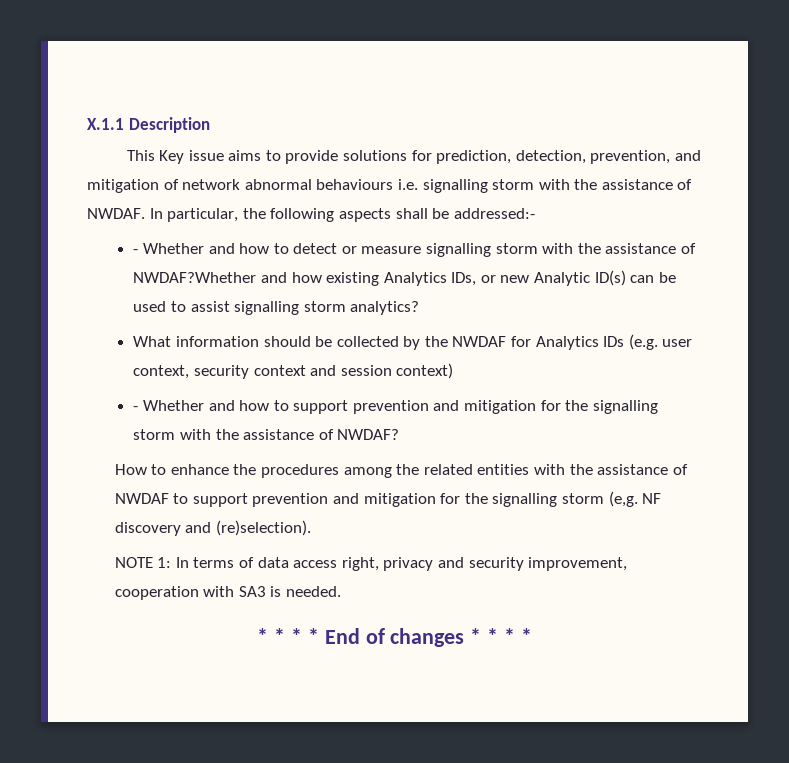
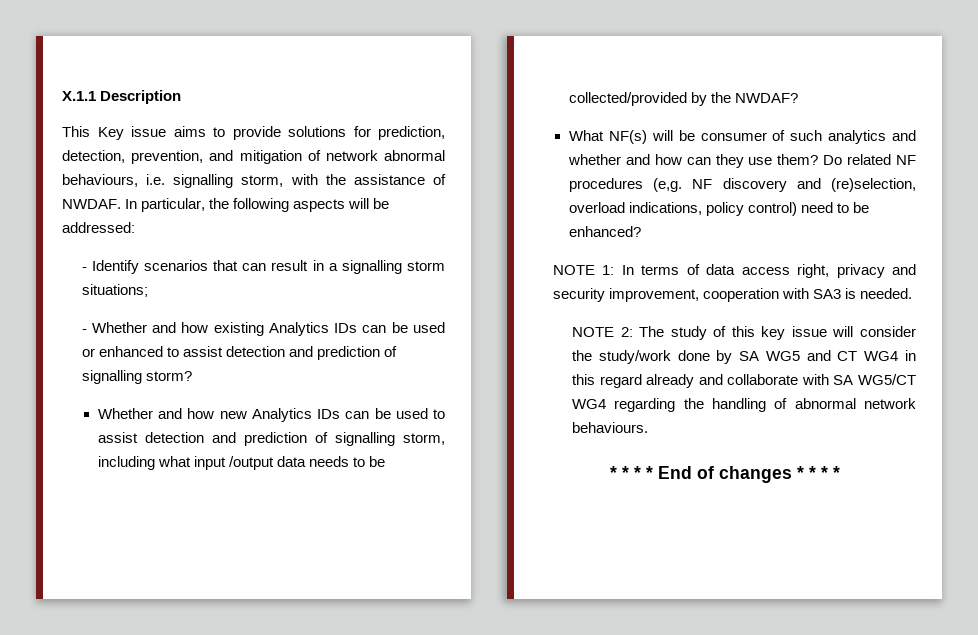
- This Key issue aims to provide solutions for prediction, detection, prevention, and mitigation of network abnormal behaviours i.e. signalling storm with the assistance of NWDAF.
+ This Key issue aims to provide solutions for prediction, detection, prevention, and mitigation of network abnormal behaviours, i.e. signalling storm, with the assistance of NWDAF.
- In particular, the following aspects shall be addressed:-
- - Whether and how to detect or measure signalling storm with the assistance of NWDAF?Whether and how existing Analytics IDs, or new Analytic ID(s) can be used to assist signalling storm analytics?
- What information should be collected by the NWDAF for Analytics IDs (e.g. user context, security context and session context)
- - Whether and how to support prevention and mitigation for the signalling storm with the assistance of NWDAF?
- How to enhance the procedures among the related entities with the assistance of NWDAF to support prevention and mitigation for the signalling storm (e,g. NF discovery and (re)selection).
+ In particular, the following aspects will be addressed:
+ - Identify scenarios that can result in a signalling storm situations;
+ - Whether and how existing Analytics IDs can be used or enhanced to assist detection and prediction of signalling storm?
+ Whether and how new Analytics IDs can be used to assist detection and prediction of signalling storm, including what input /output data needs to be collected/provided by the NWDAF?
+ What NF(s) will be consumer of such analytics and whether and how can they use them? Do related NF procedures (e,g. NF discovery and (re)selection, overload indications, policy control) need to be enhanced?
+ NOTE 2: The study of this key issue will consider the study/work done by SA WG5 and CT WG4 in this regard already and collaborate with SA WG5/CT WG4 regarding the handling of abnormal network behaviours.

